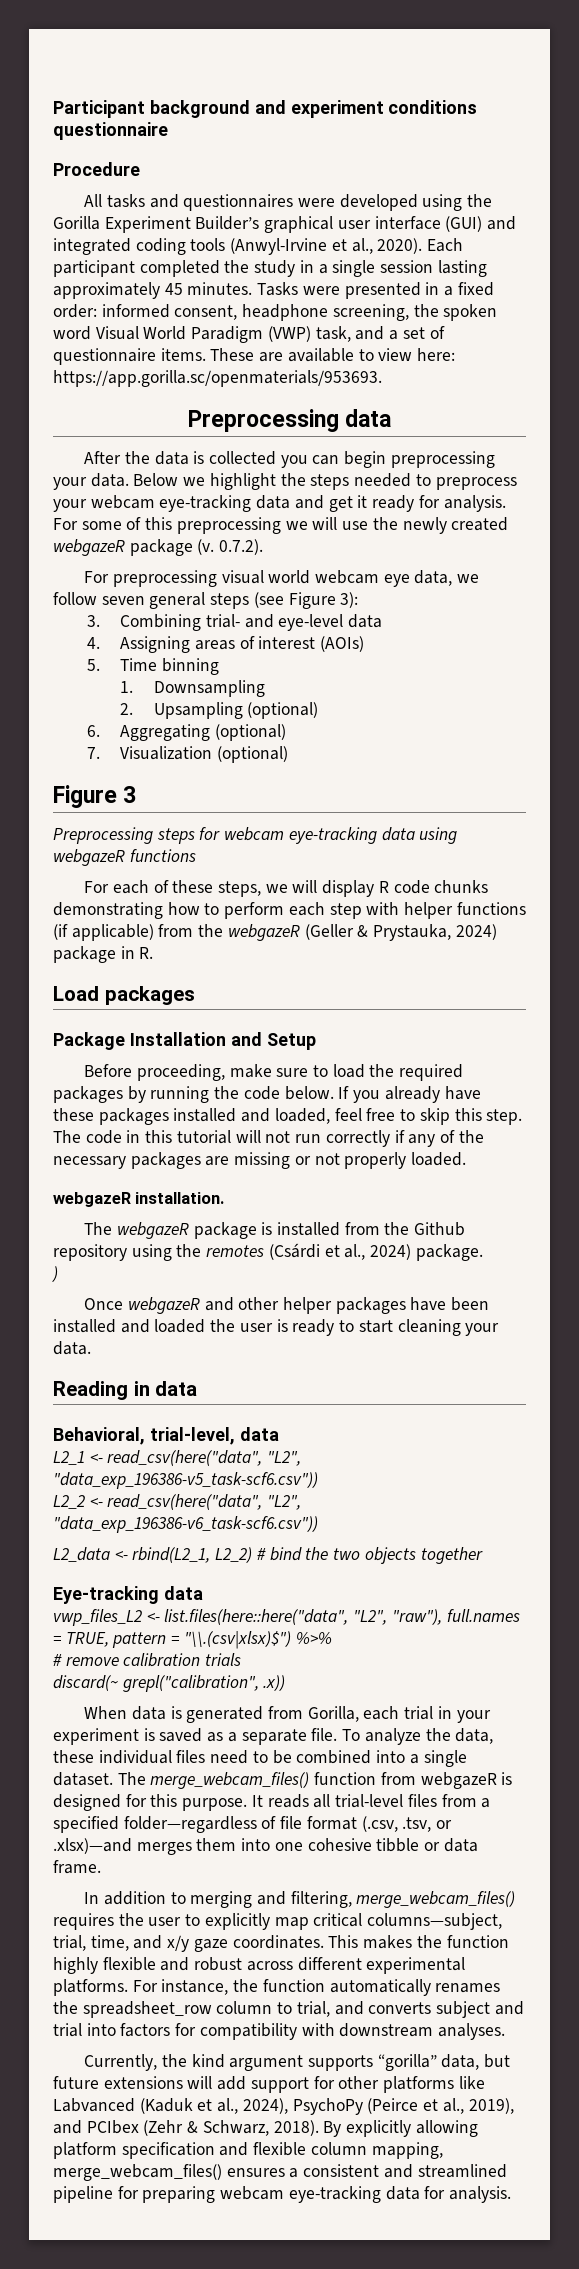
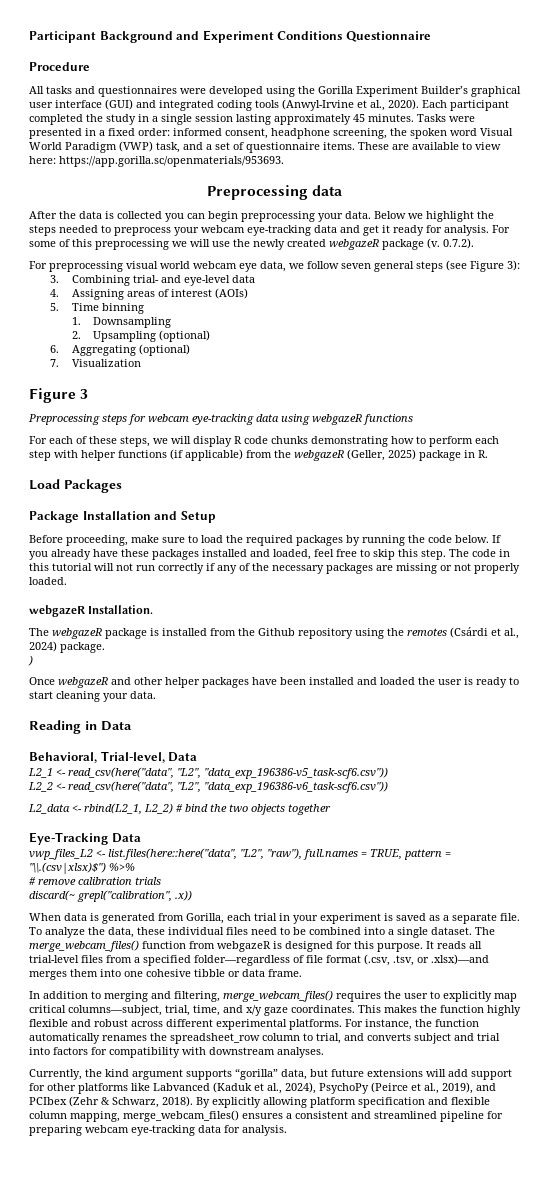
- Participant background and experiment conditions questionnaire
+ Participant Background and Experiment Conditions Questionnaire
- 7. Visualization (optional)
+ 7. Visualization
- For each of these steps, we will display R code chunks demonstrating how to perform each step with helper functions (if applicable) from the webgazeR (Geller & Prystauka, 2024) package in R.
+ For each of these steps, we will display R code chunks demonstrating how to perform each step with helper functions (if applicable) from the webgazeR (Geller, 2025) package in R.
- Load packages
+ Load Packages
- webgazeR installation.
+ webgazeR Installation.
- Reading in data
+ Reading in Data
- Behavioral, trial-level, data
+ Behavioral, Trial-level, Data
- Eye-tracking data
+ Eye-Tracking Data

